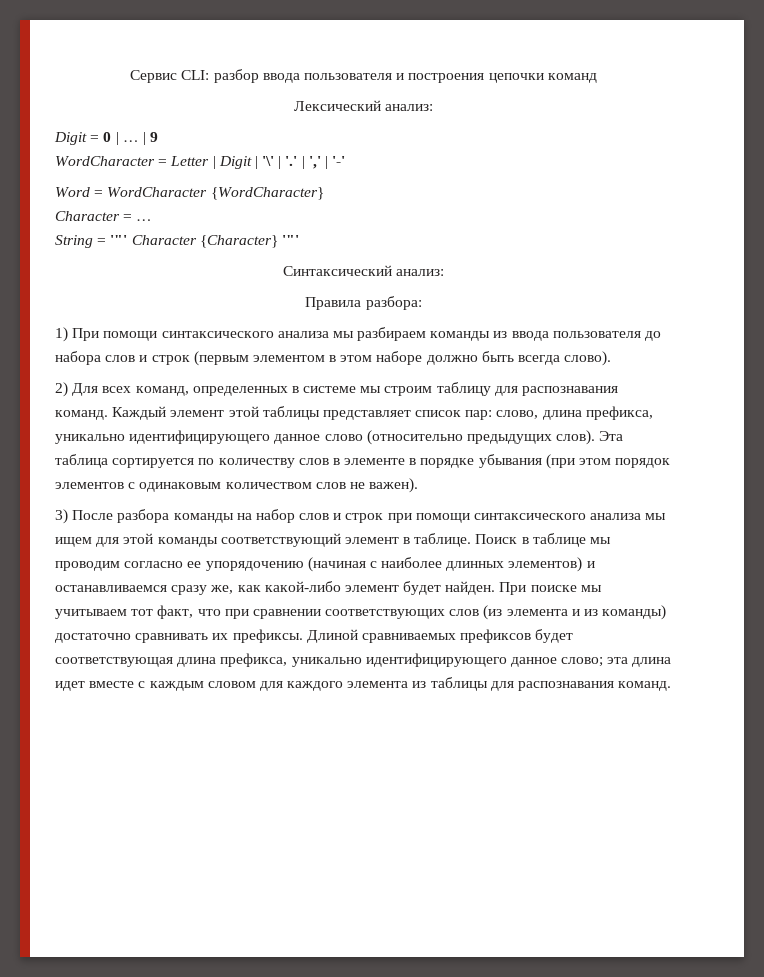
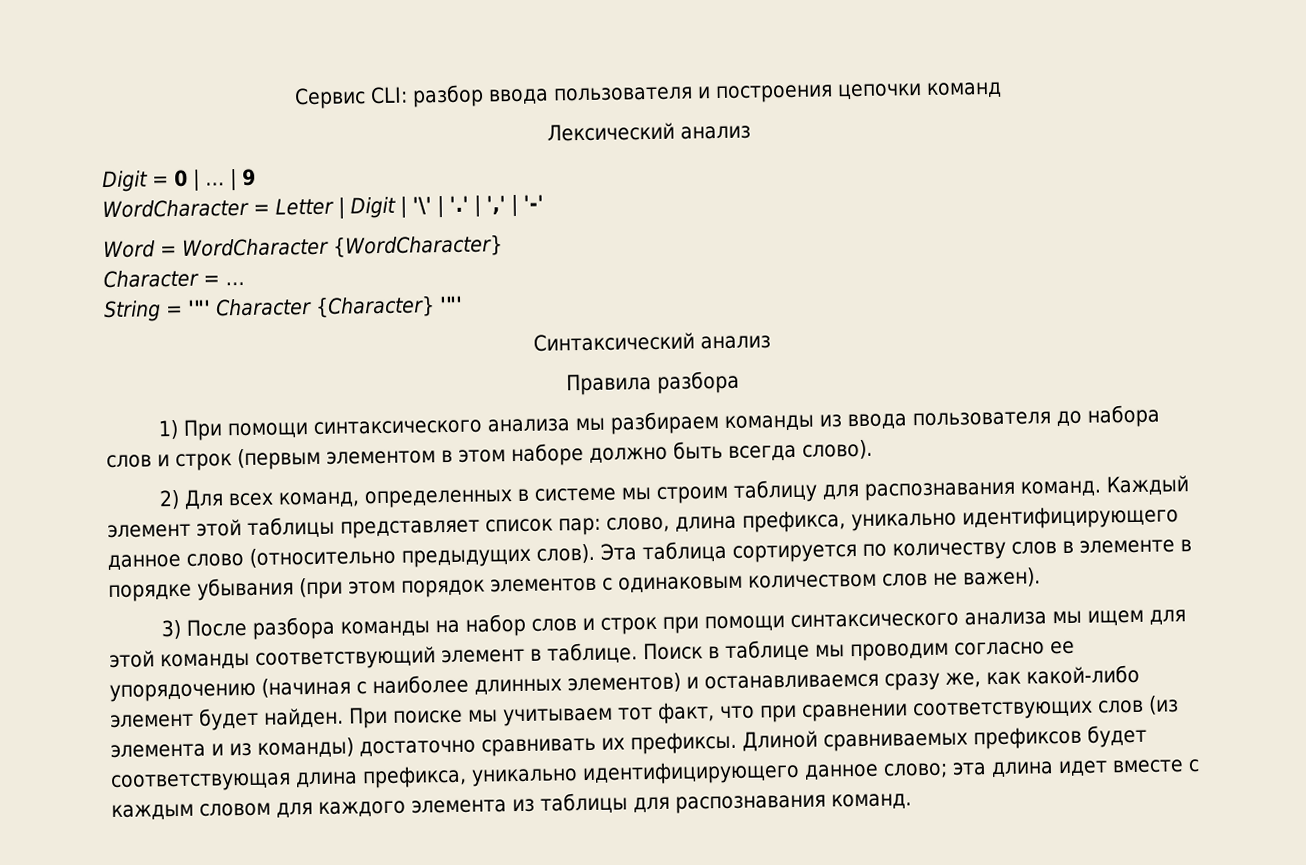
- Лексический анализ:
+ Лексический анализ
- Синтаксический анализ:
+ Синтаксический анализ
- Правила разбора:
+ Правила разбора

